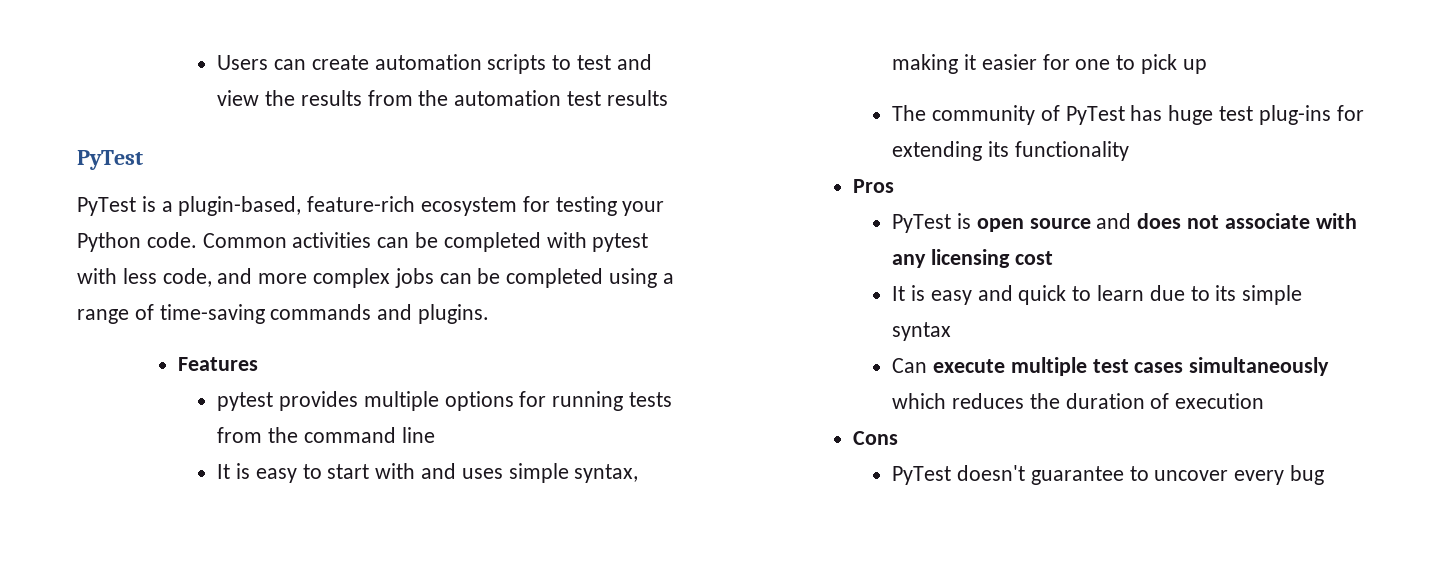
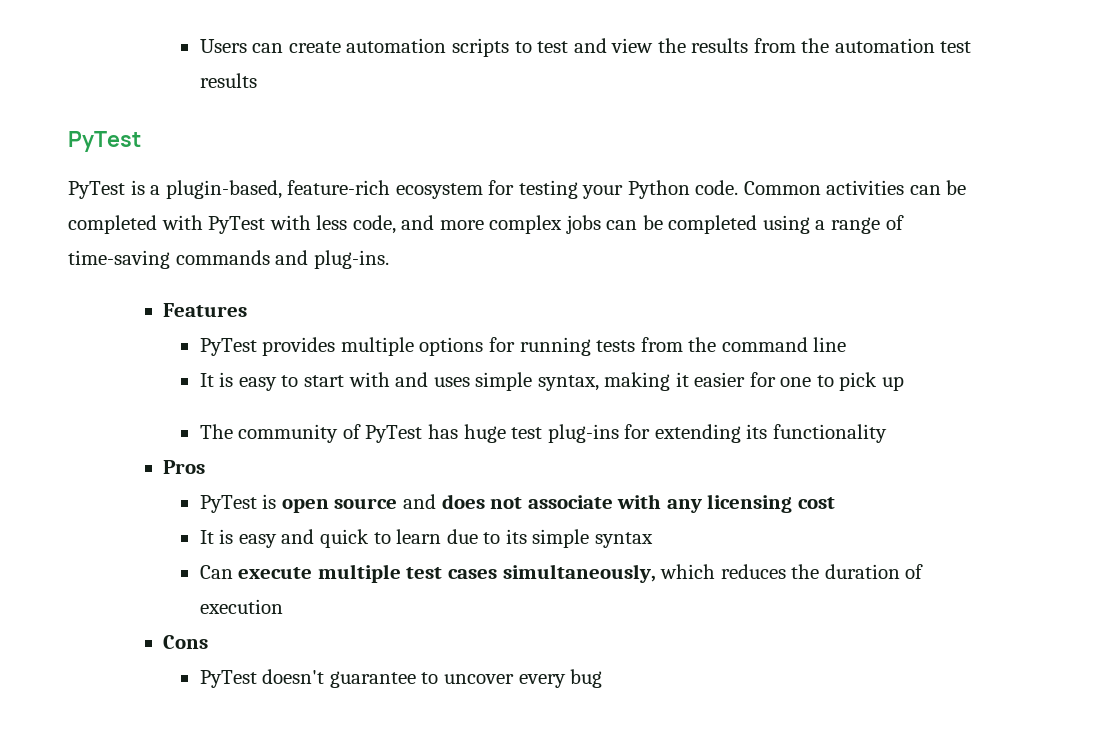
- Common activities can be completed with pytest with less code, and more complex jobs can be completed using a range of time-saving commands and plugins.
+ Common activities can be completed with PyTest with less code, and more complex jobs can be completed using a range of time-saving commands and plug-ins.
- pytest provides multiple options for running tests from the command line
+ PyTest provides multiple options for running tests from the command line
- Can execute multiple test cases simultaneously which reduces the duration of execution
+ Can execute multiple test cases simultaneously, which reduces the duration of execution

